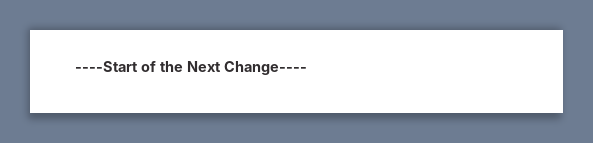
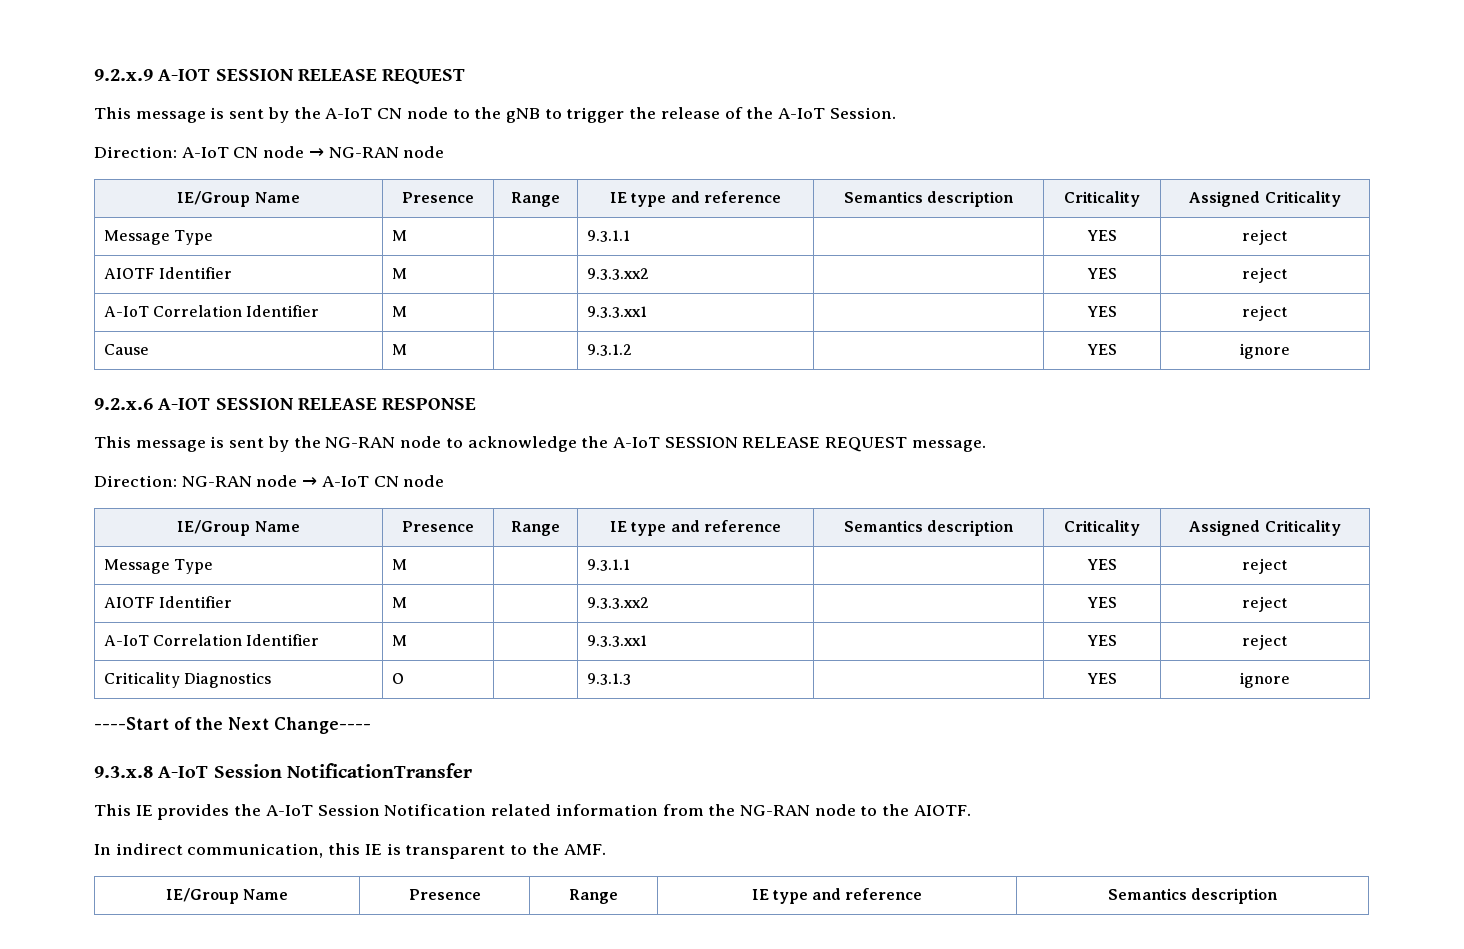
+ 9.2.x.9 A-IOT SESSION RELEASE REQUEST
+ This message is sent by the A-IoT CN node to the gNB to trigger the release of the A-IoT Session.
+ Direction: A-IoT CN node → NG-RAN node
+ IE/Group Name | Presence | Range | IE type and reference | Semantics description | Criticality | Assigned Criticality
+ Message Type | M | | 9.3.1.1 | | YES | reject
+ AIOTF Identifier | M | | 9.3.3.xx2 | | YES | reject
+ A-IoT Correlation Identifier | M | | 9.3.3.xx1 | | YES | reject
+ Cause | M | | 9.3.1.2 | | YES | ignore
+ 9.2.x.6 A-IOT SESSION RELEASE RESPONSE
+ This message is sent by the NG-RAN node to acknowledge the A-IoT SESSION RELEASE REQUEST message.
+ Direction: NG-RAN node → A-IoT CN node
+ IE/Group Name | Presence | Range | IE type and reference | Semantics description | Criticality | Assigned Criticality
+ Message Type | M | | 9.3.1.1 | | YES | reject
+ AIOTF Identifier | M | | 9.3.3.xx2 | | YES | reject
+ A-IoT Correlation Identifier | M | | 9.3.3.xx1 | | YES | reject
+ Criticality Diagnostics | O | | 9.3.1.3 | | YES | ignore
+ 9.3.x.8 A-IoT Session NotificationTransfer
+ This IE provides the A-IoT Session Notification related information from the NG-RAN node to the AIOTF.
+ In indirect communication, this IE is transparent to the AMF.
+ IE/Group Name | Presence | Range | IE type and reference | Semantics description

